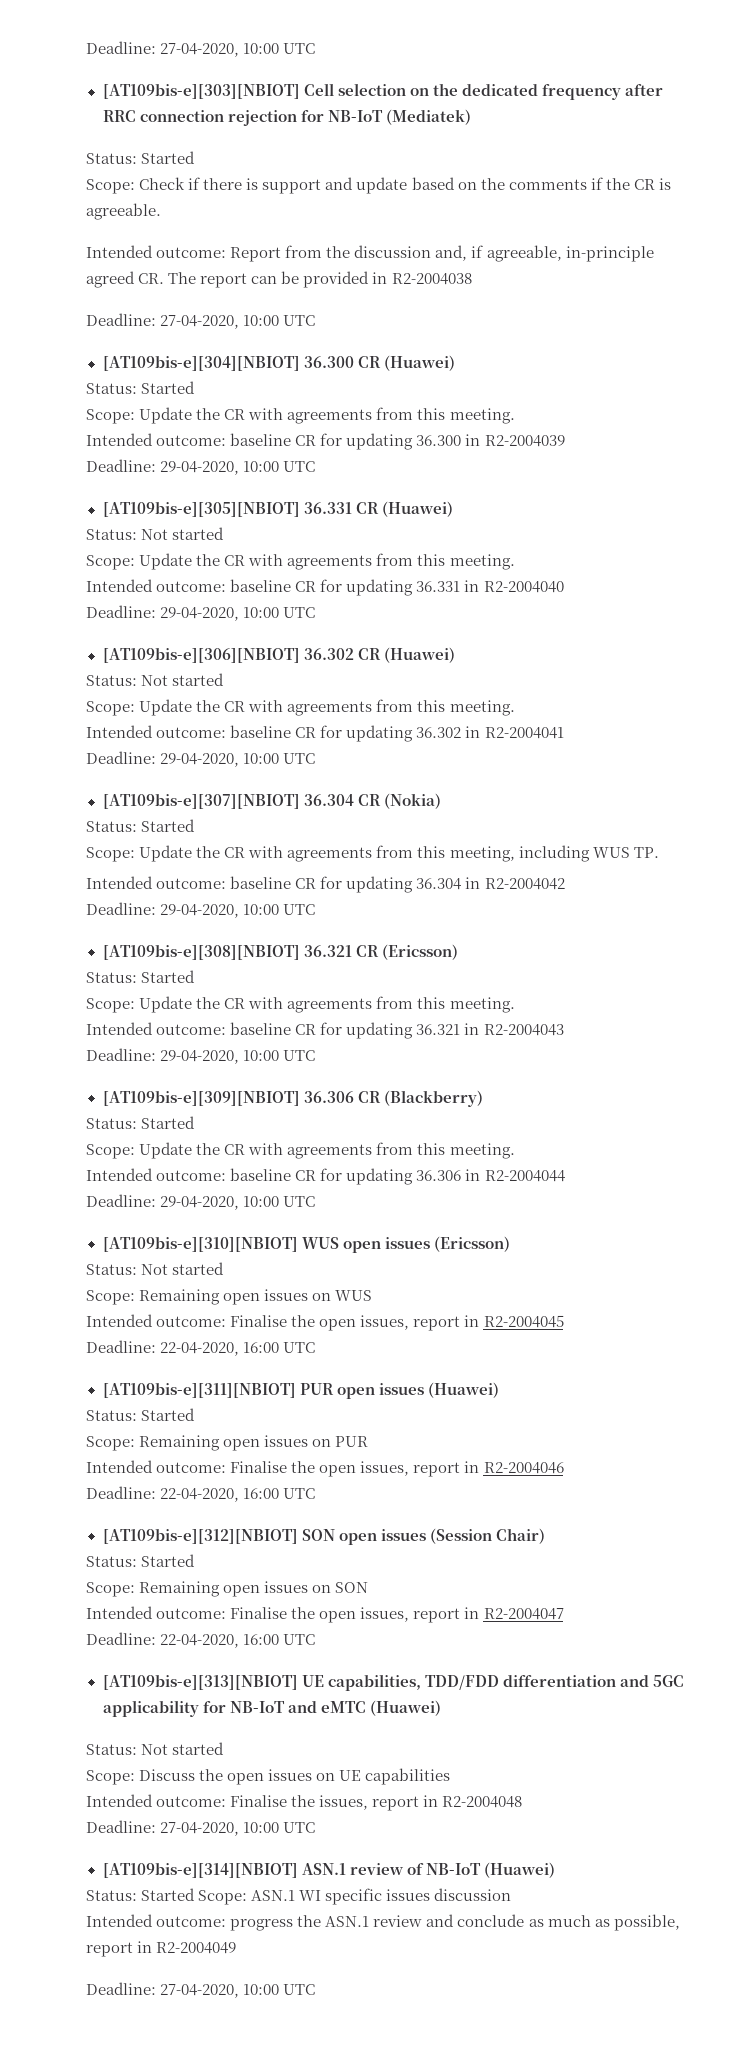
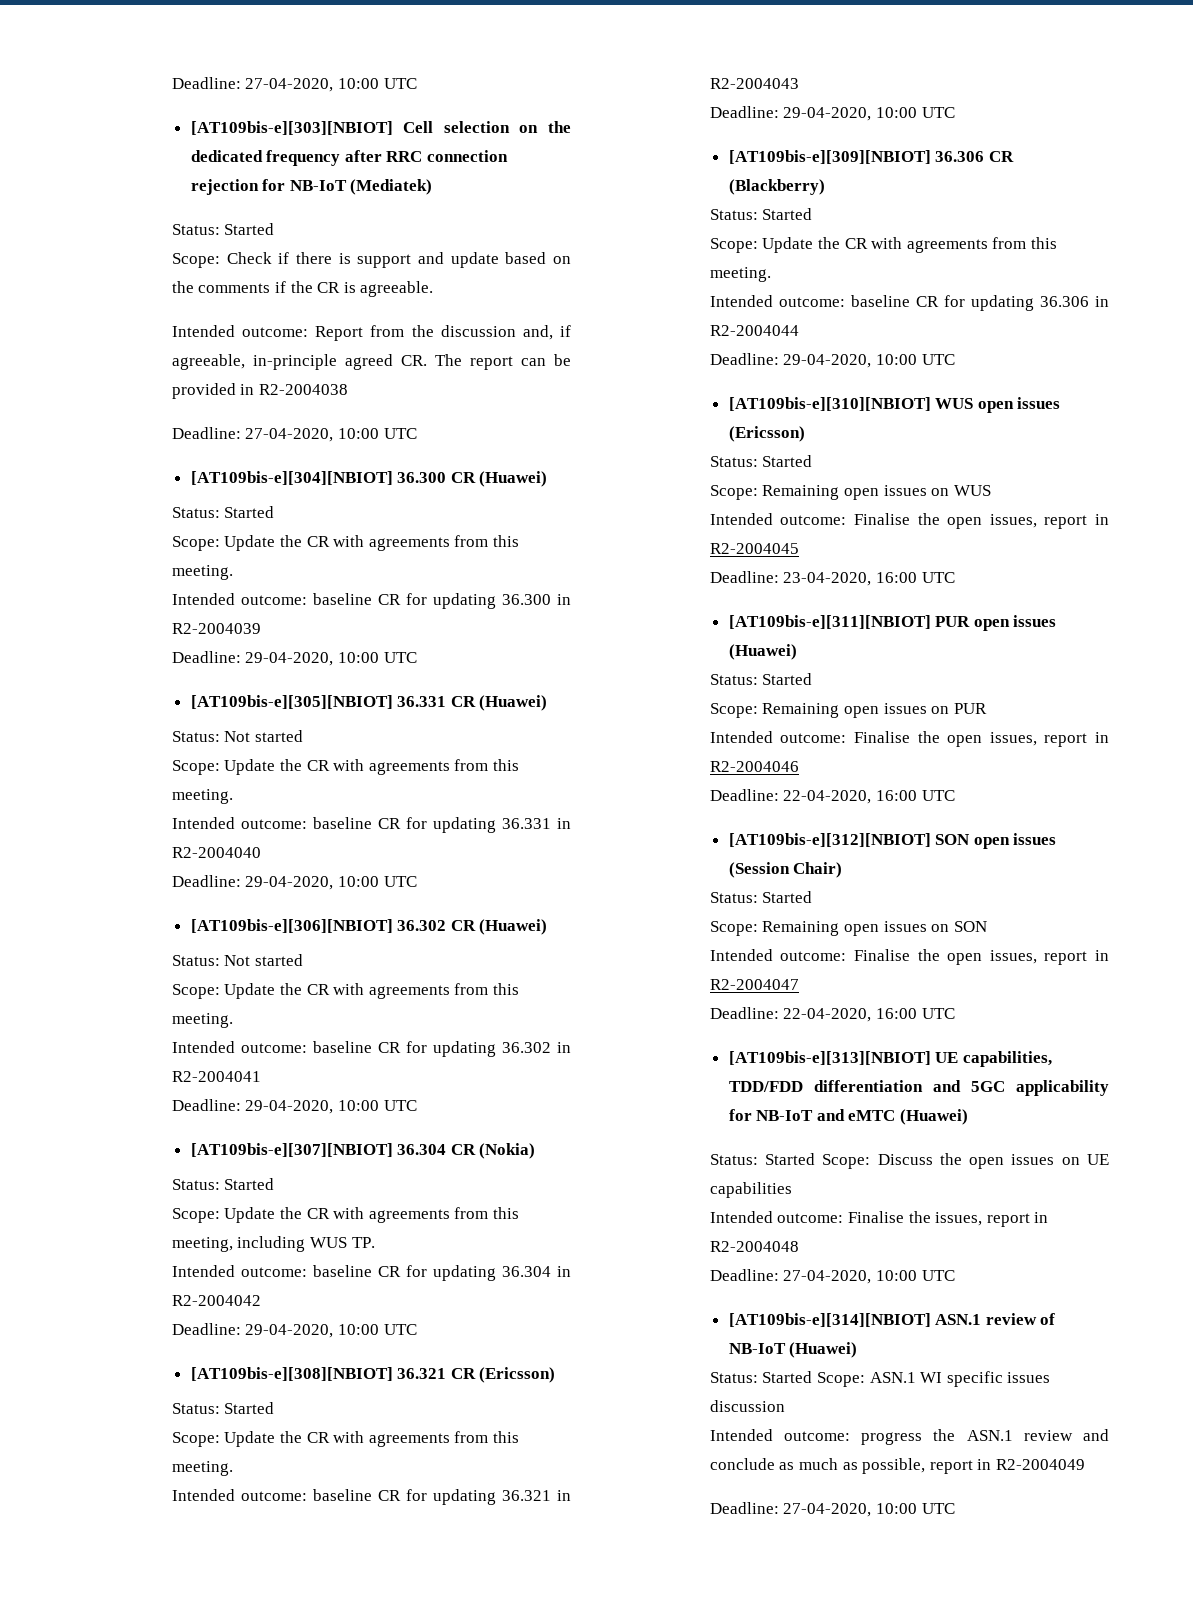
  [AT109bis-e][310][NBIOT] WUS open issues (Ericsson)
- Status: Not started
+ Status: Started
  Intended outcome: Finalise the open issues, report in R2-2004045
- Deadline: 22-04-2020, 16:00 UTC
+ Deadline: 23-04-2020, 16:00 UTC
  [AT109bis-e][313][NBIOT] UE capabilities, TDD/FDD differentiation and 5GC applicability for NB-IoT and eMTC (Huawei)
- Status: Not started
- Scope: Discuss the open issues on UE capabilities
+ Status: Started Scope: Discuss the open issues on UE capabilities

